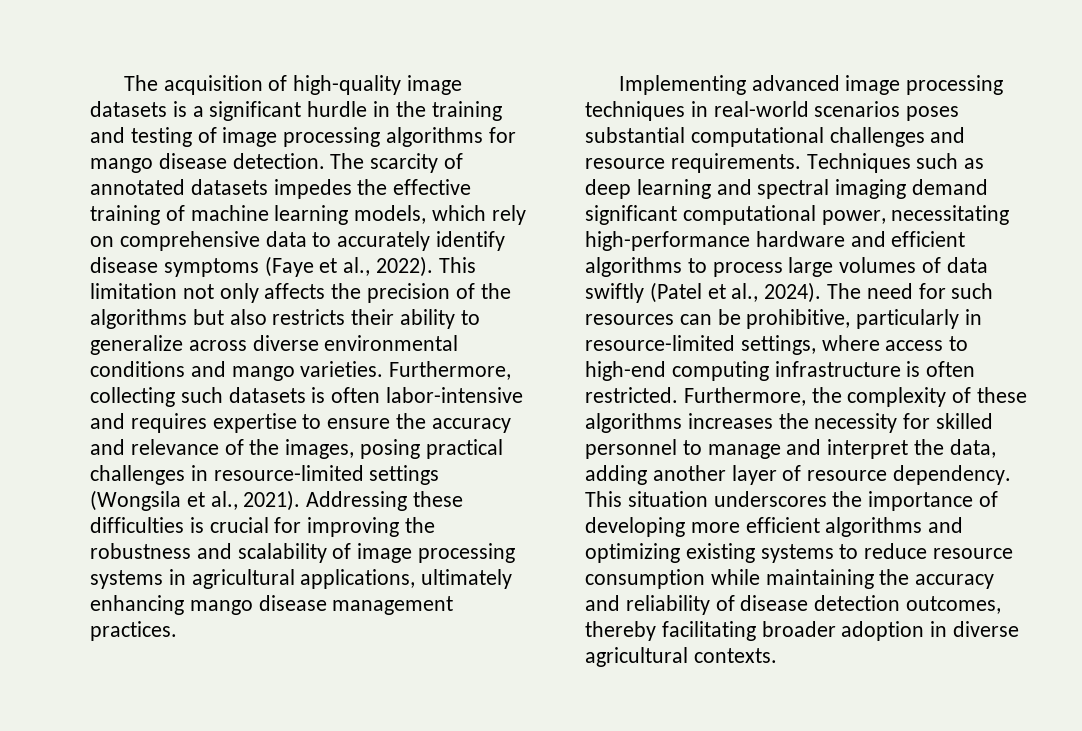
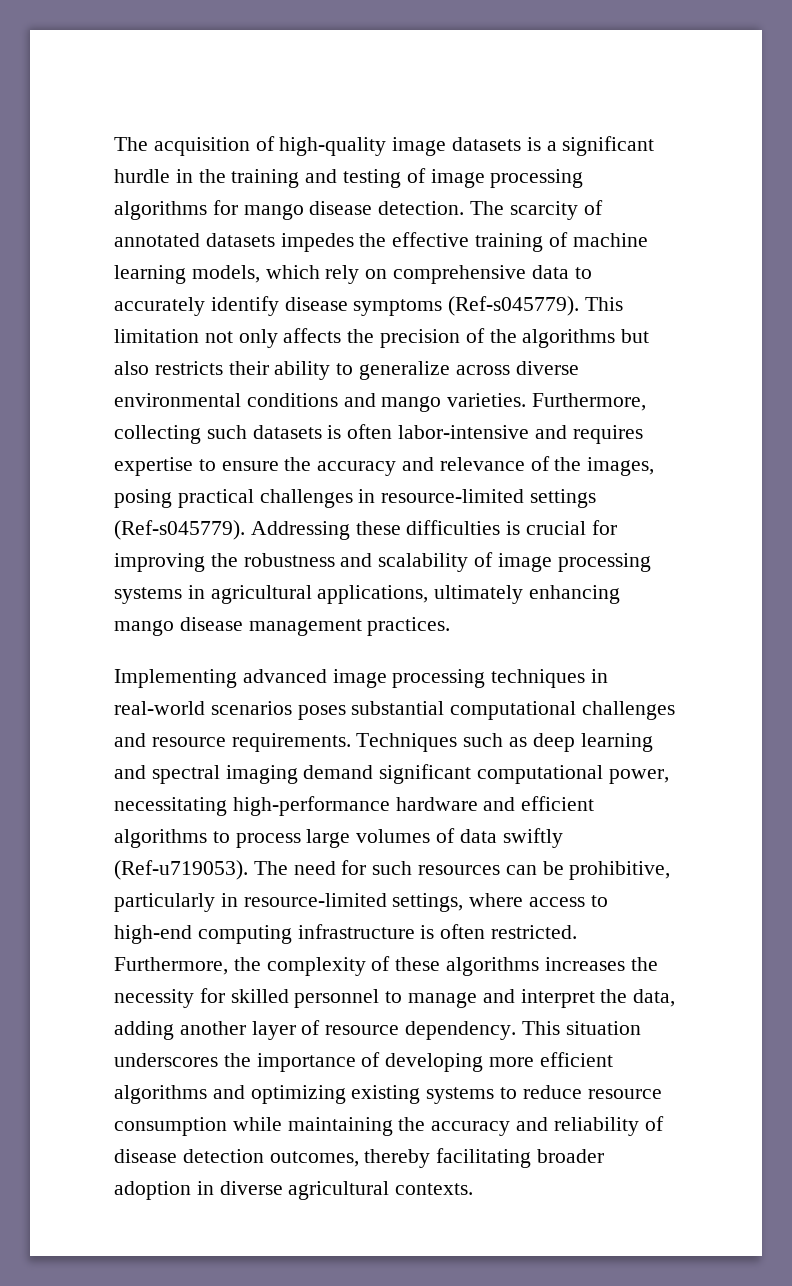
- The scarcity of annotated datasets impedes the effective training of machine learning models, which rely on comprehensive data to accurately identify disease symptoms (Faye et al., 2022).
+ The scarcity of annotated datasets impedes the effective training of machine learning models, which rely on comprehensive data to accurately identify disease symptoms (Ref-s045779).
- Furthermore, collecting such datasets is often labor-intensive and requires expertise to ensure the accuracy and relevance of the images, posing practical challenges in resource-limited settings (Wongsila et al., 2021).
+ Furthermore, collecting such datasets is often labor-intensive and requires expertise to ensure the accuracy and relevance of the images, posing practical challenges in resource-limited settings (Ref-s045779).
- Techniques such as deep learning and spectral imaging demand significant computational power, necessitating high-performance hardware and efficient algorithms to process large volumes of data swiftly (Patel et al., 2024).
+ Techniques such as deep learning and spectral imaging demand significant computational power, necessitating high-performance hardware and efficient algorithms to process large volumes of data swiftly (Ref-u719053).

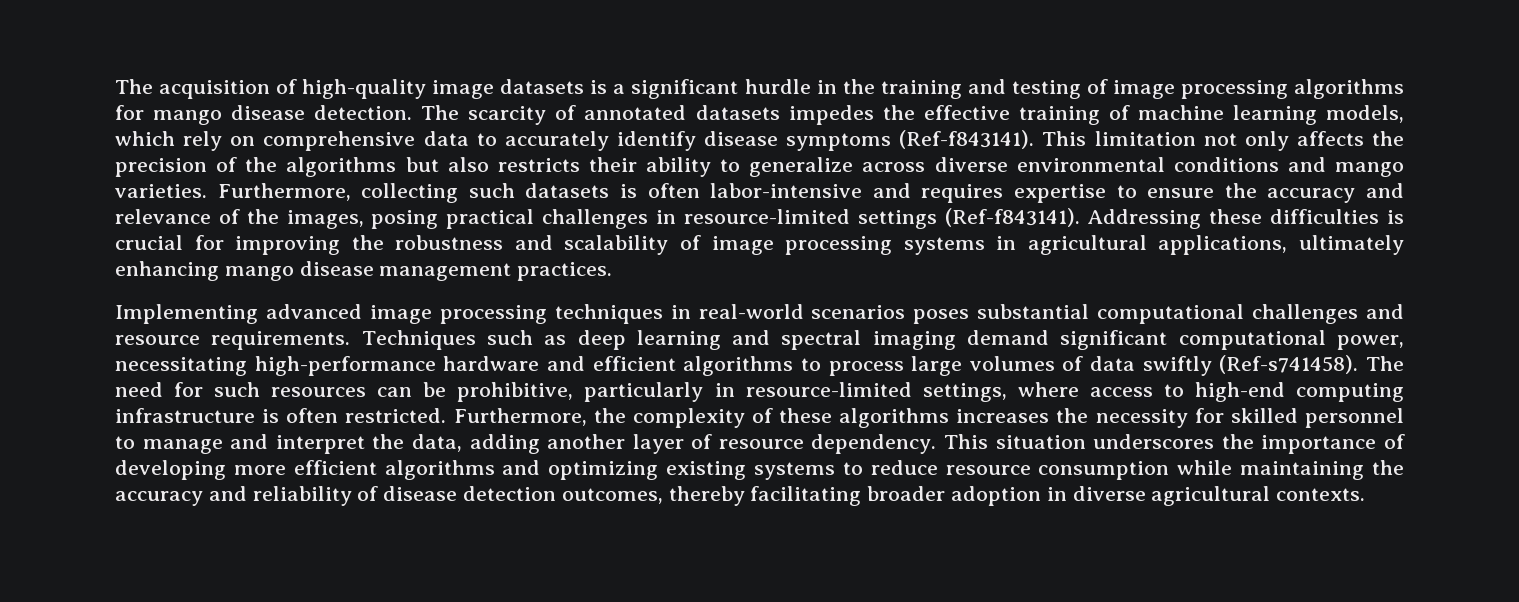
- The scarcity of annotated datasets impedes the effective training of machine learning models, which rely on comprehensive data to accurately identify disease symptoms (Ref-s045779).
+ The scarcity of annotated datasets impedes the effective training of machine learning models, which rely on comprehensive data to accurately identify disease symptoms (Ref-f843141).
- Furthermore, collecting such datasets is often labor-intensive and requires expertise to ensure the accuracy and relevance of the images, posing practical challenges in resource-limited settings (Ref-s045779).
+ Furthermore, collecting such datasets is often labor-intensive and requires expertise to ensure the accuracy and relevance of the images, posing practical challenges in resource-limited settings (Ref-f843141).
- Techniques such as deep learning and spectral imaging demand significant computational power, necessitating high-performance hardware and efficient algorithms to process large volumes of data swiftly (Ref-u719053).
+ Techniques such as deep learning and spectral imaging demand significant computational power, necessitating high-performance hardware and efficient algorithms to process large volumes of data swiftly (Ref-s741458).

